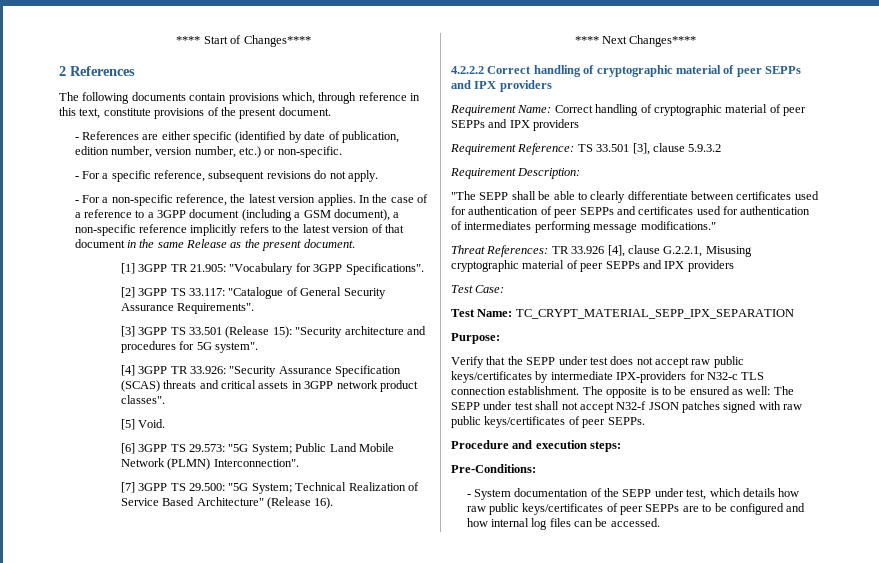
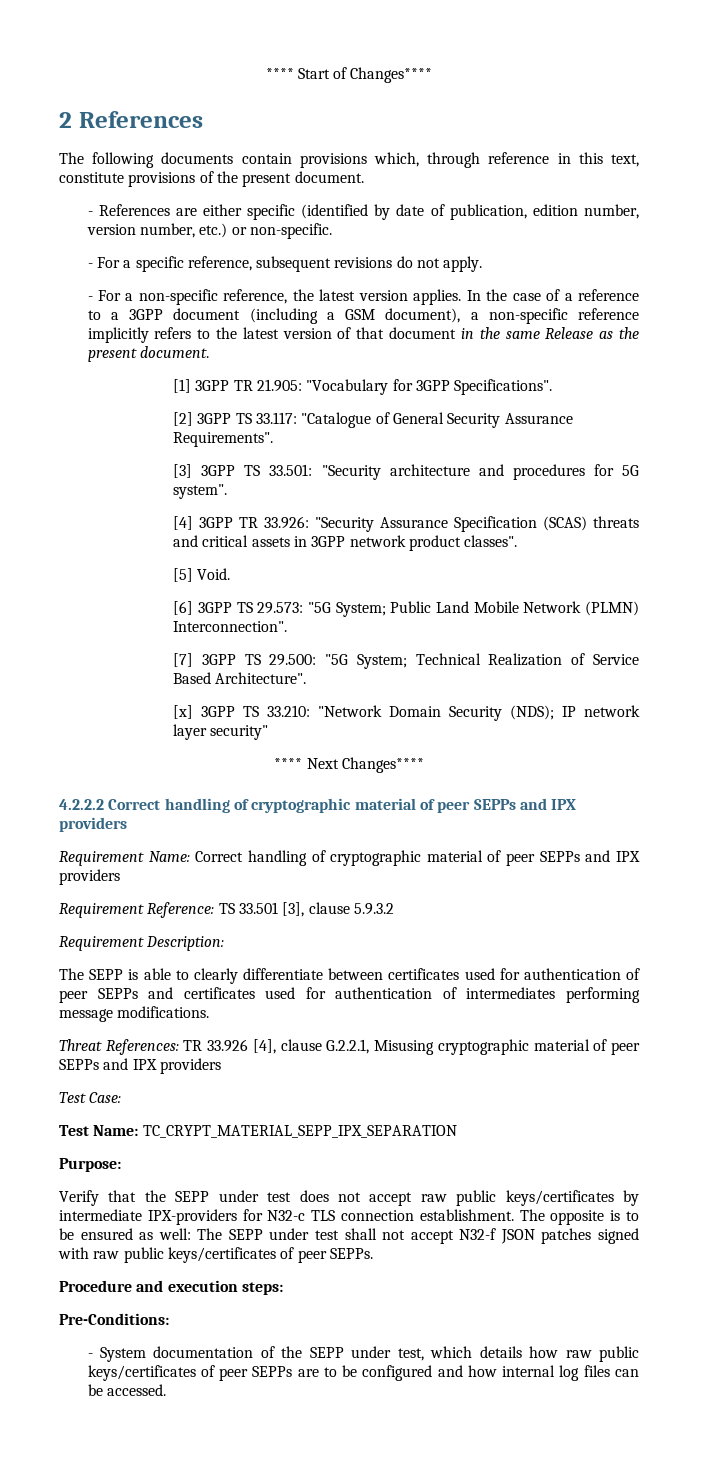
- [3] 3GPP TS 33.501 (Release 15): "Security architecture and procedures for 5G system".
+ [3] 3GPP TS 33.501: "Security architecture and procedures for 5G system".
- [7] 3GPP TS 29.500: "5G System; Technical Realization of Service Based Architecture" (Release 16).
+ [7] 3GPP TS 29.500: "5G System; Technical Realization of Service Based Architecture".
+ [x] 3GPP TS 33.210: "Network Domain Security (NDS); IP network layer security"
- "The SEPP shall be able to clearly differentiate between certificates used for authentication of peer SEPPs and certificates used for authentication of intermediates performing message modifications."
+ The SEPP is able to clearly differentiate between certificates used for authentication of peer SEPPs and certificates used for authentication of intermediates performing message modifications.

